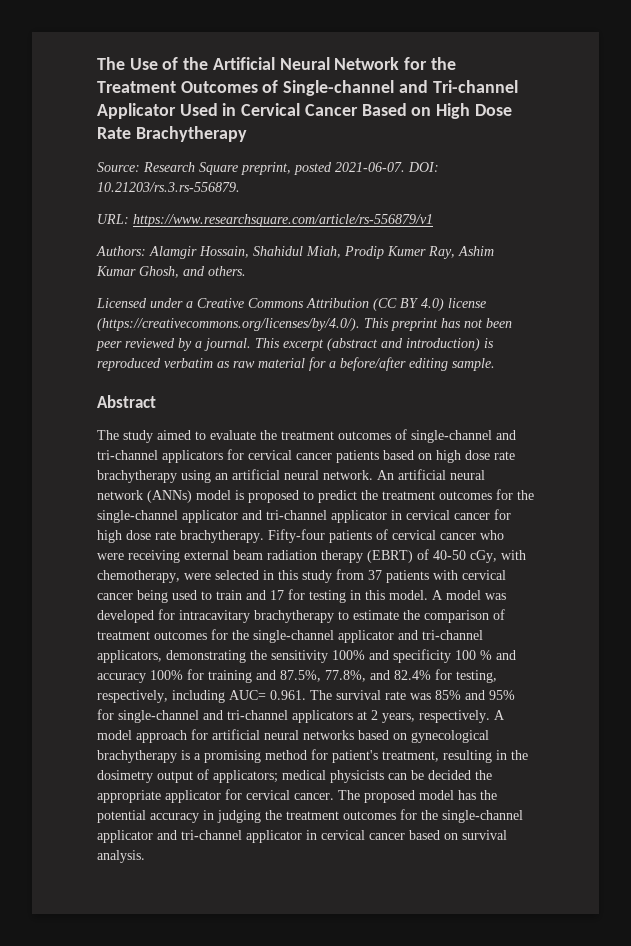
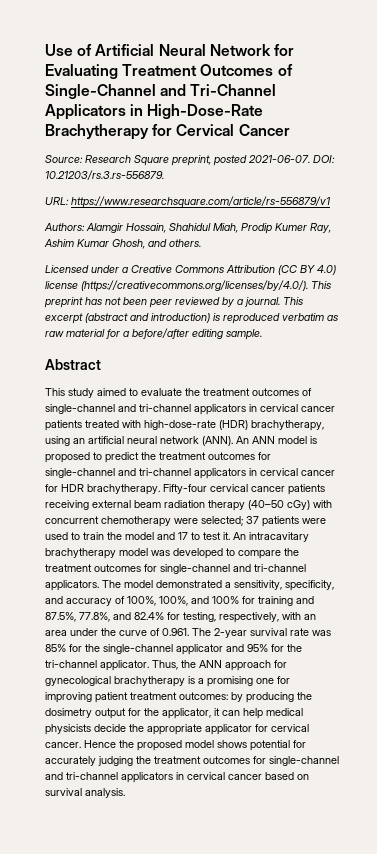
- The Use of the Artificial Neural Network for the Treatment Outcomes of Single-channel and Tri-channel Applicator Used in Cervical Cancer Based on High Dose Rate Brachytherapy
+ Use of Artificial Neural Network for Evaluating Treatment Outcomes of Single-Channel and Tri-Channel Applicators in High-Dose-Rate Brachytherapy for Cervical Cancer
- The study aimed to evaluate the treatment outcomes of single-channel and tri-channel applicators for cervical cancer patients based on high dose rate brachytherapy using an artificial neural network. An artificial neural network (ANNs) model is proposed to predict the treatment outcomes for the single-channel applicator and tri-channel applicator in cervical cancer for high dose rate brachytherapy. Fifty-four patients of cervical cancer who were receiving external beam radiation therapy (EBRT) of 40-50 cGy, with chemotherapy, were selected in this study from 37 patients with cervical cancer being used to train and 17 for testing in this model. A model was developed for intracavitary brachytherapy to estimate the comparison of treatment outcomes for the single-channel applicator and tri-channel applicators, demonstrating the sensitivity 100% and specificity 100 % and accuracy 100% for training and 87.5%, 77.8%, and 82.4% for testing, respectively, including AUC= 0.961. The survival rate was 85% and 95% for single-channel and tri-channel applicators at 2 years, respectively. A model approach for artificial neural networks based on gynecological brachytherapy is a promising method for patient's treatment, resulting in the dosimetry output of applicators; medical physicists can be decided the appropriate applicator for cervical cancer.
+ This study aimed to evaluate the treatment outcomes of single-channel and tri-channel applicators in cervical cancer patients treated with high-dose-rate (HDR) brachytherapy, using an artificial neural network (ANN). An ANN model is proposed to predict the treatment outcomes for single-channel and tri-channel applicators in cervical cancer for HDR brachytherapy. Fifty-four cervical cancer patients receiving external beam radiation therapy (40–50 cGy) with concurrent chemotherapy were selected; 37 patients were used to train the model and 17 to test it. An intracavitary brachytherapy model was developed to compare the treatment outcomes for single-channel and tri-channel applicators. The model demonstrated a sensitivity, specificity, and accuracy of 100%, 100%, and 100% for training and 87.5%, 77.8%, and 82.4% for testing, respectively, with an area under the curve of 0.961. The 2-year survival rate was 85% for the single-channel applicator and 95% for the tri-channel applicator. Thus, the ANN approach for gynecological brachytherapy is a promising one for improving patient treatment outcomes: by producing the dosimetry output for the applicator, it can help medical physicists decide the appropriate applicator for cervical cancer.
- The proposed model has the potential accuracy in judging the treatment outcomes for the single-channel applicator and tri-channel applicator in cervical cancer based on survival analysis.
+ Hence the proposed model shows potential for accurately judging the treatment outcomes for single-channel and tri-channel applicators in cervical cancer based on survival analysis.

